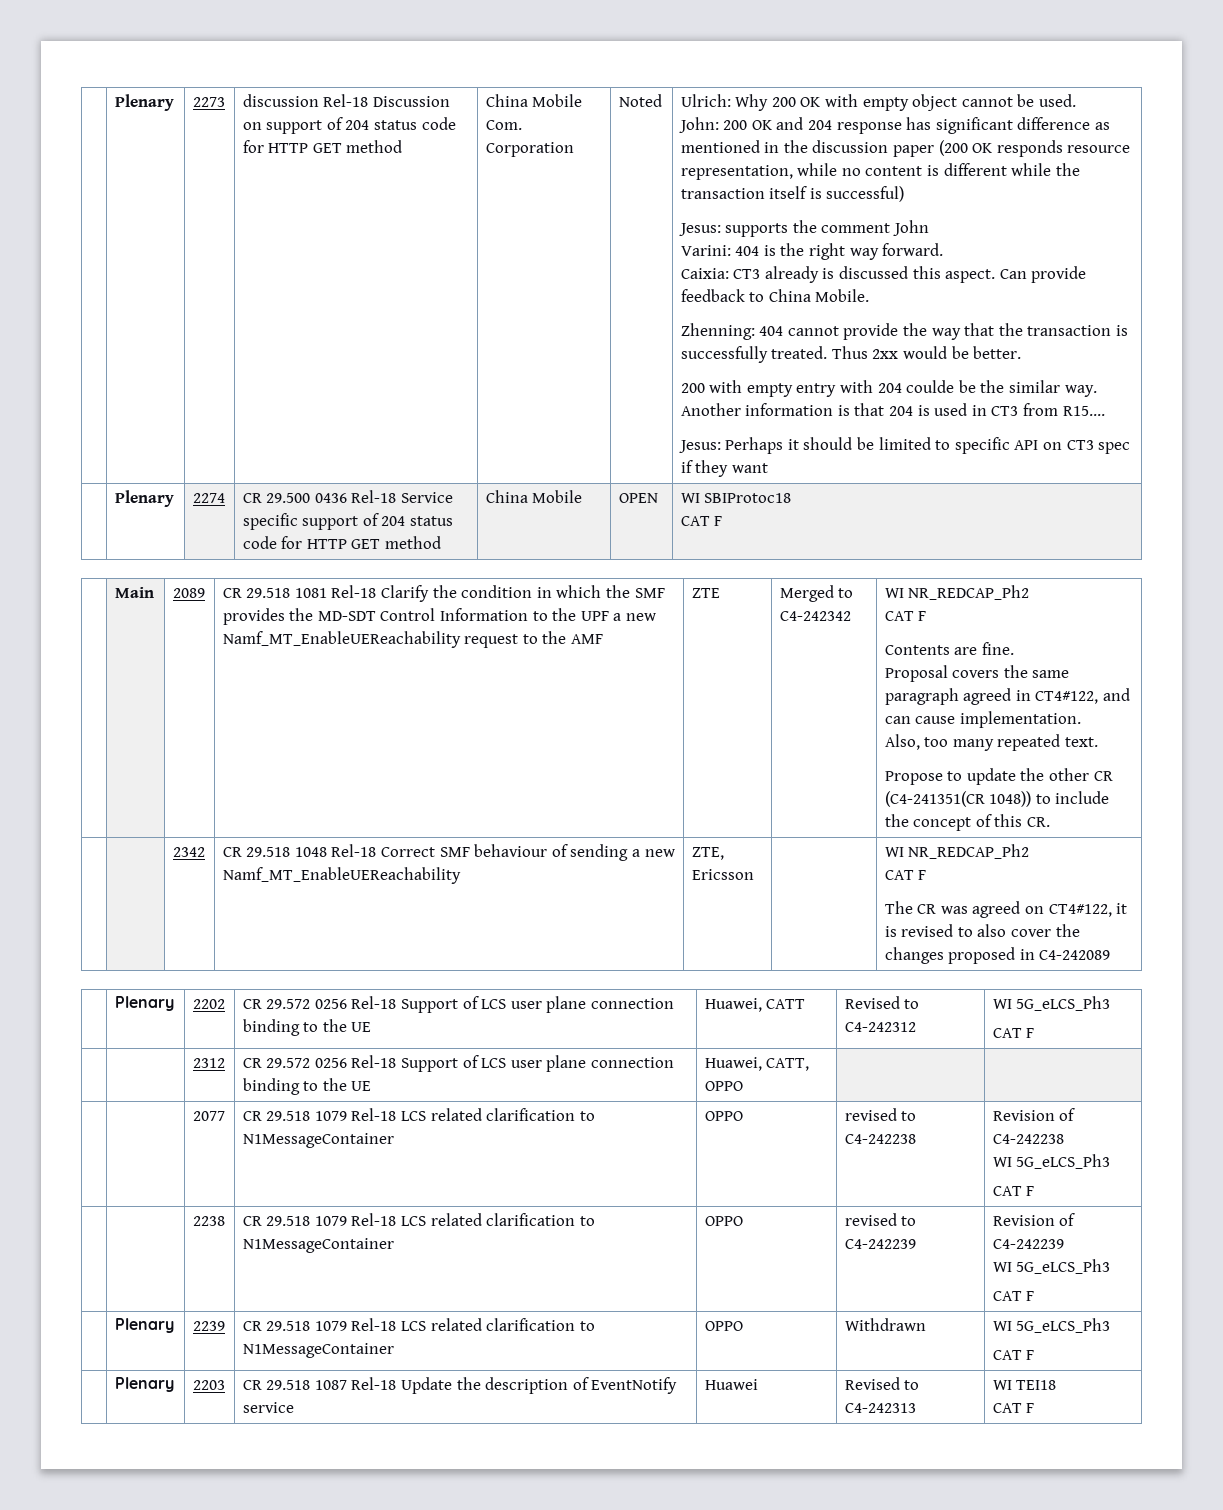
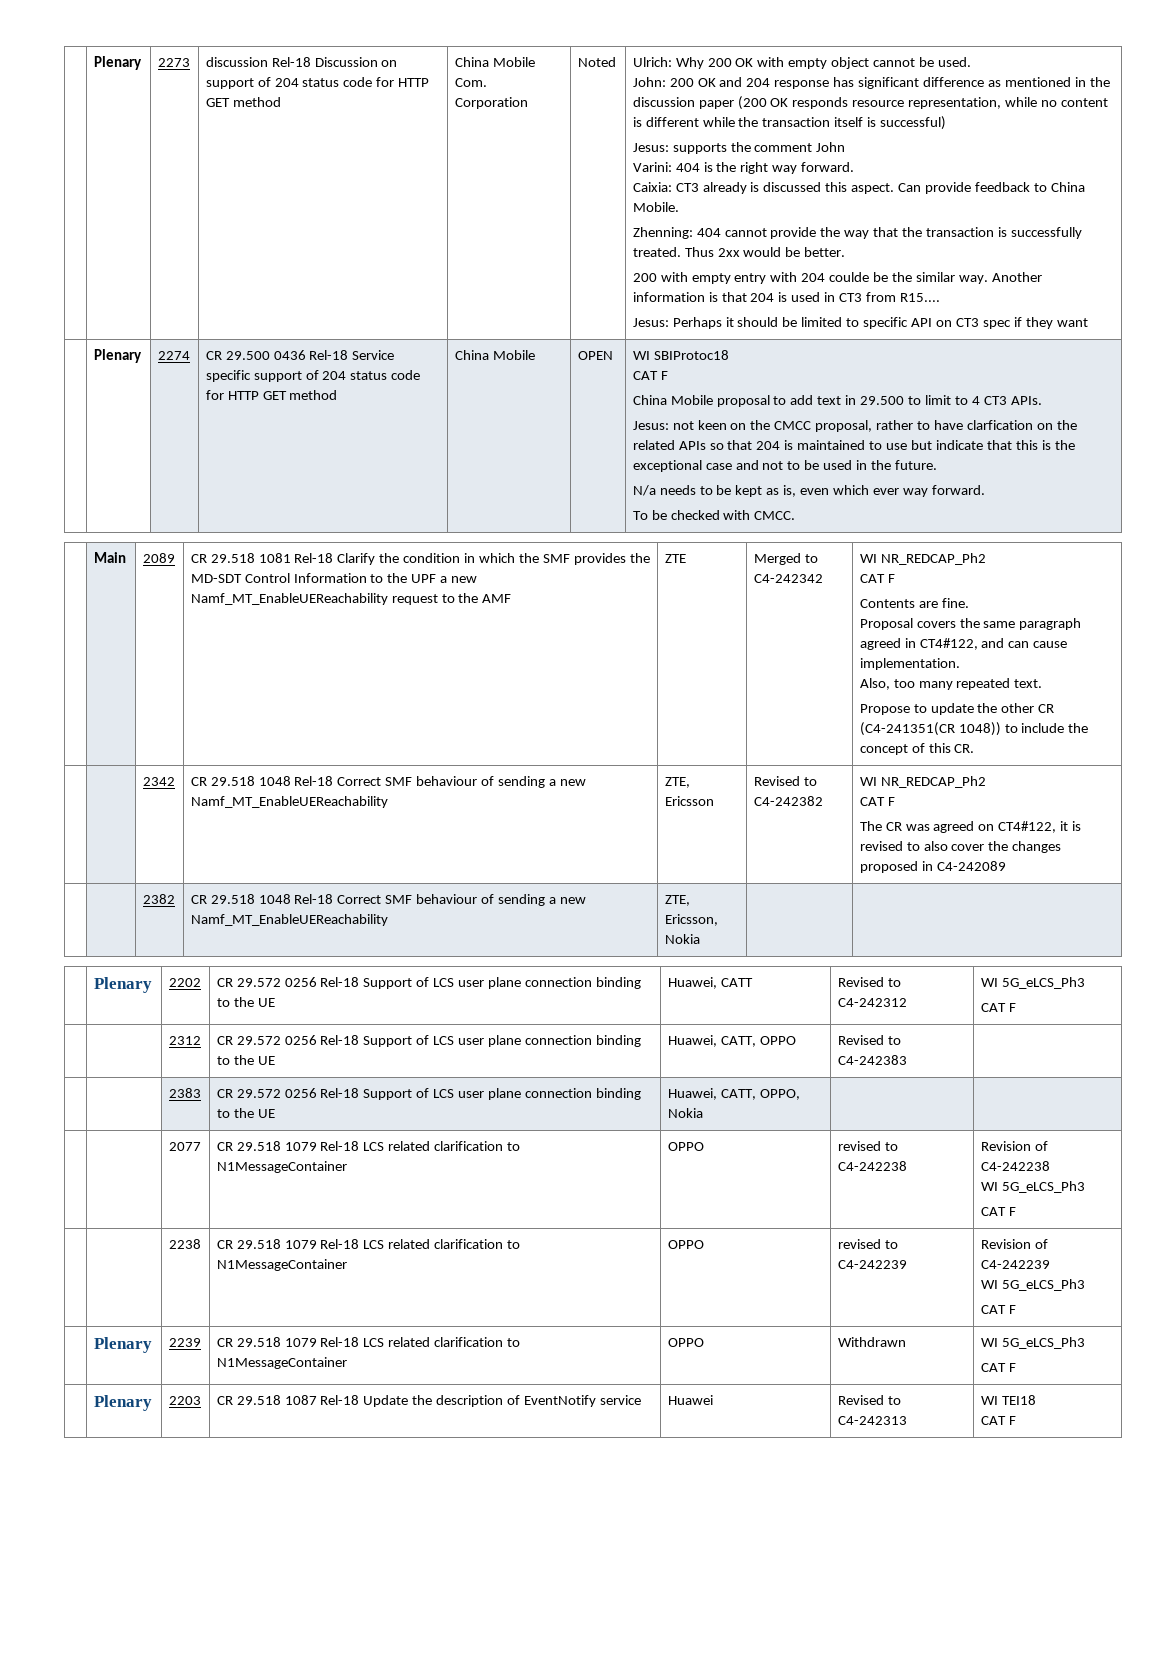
+ China Mobile proposal to add text in 29.500 to limit to 4 CT3 APIs.
+ Jesus: not keen on the CMCC proposal, rather to have clarfication on the related APIs so that 204 is maintained to use but indicate that this is the exceptional case and not to be used in the future.
+ N/a needs to be kept as is, even which ever way forward.
+ To be checked with CMCC.
- | | 2342 | CR 29.518 1048 Rel-18 Correct SMF behaviour of sending a new Namf_MT_EnableUEReachability | ZTE, Ericsson | | WI NR_REDCAP_Ph2
+ | | 2342 | CR 29.518 1048 Rel-18 Correct SMF behaviour of sending a new Namf_MT_EnableUEReachability | ZTE, Ericsson | Revised to C4-242382 | WI NR_REDCAP_Ph2
+ | | 2382 | CR 29.518 1048 Rel-18 Correct SMF behaviour of sending a new Namf_MT_EnableUEReachability | ZTE, Ericsson, Nokia | |
- | | 2312 | CR 29.572 0256 Rel-18 Support of LCS user plane connection binding to the UE | Huawei, CATT, OPPO | |
+ | | 2312 | CR 29.572 0256 Rel-18 Support of LCS user plane connection binding to the UE | Huawei, CATT, OPPO | Revised to C4-242383 |
+ | | 2383 | CR 29.572 0256 Rel-18 Support of LCS user plane connection binding to the UE | Huawei, CATT, OPPO, Nokia | |

